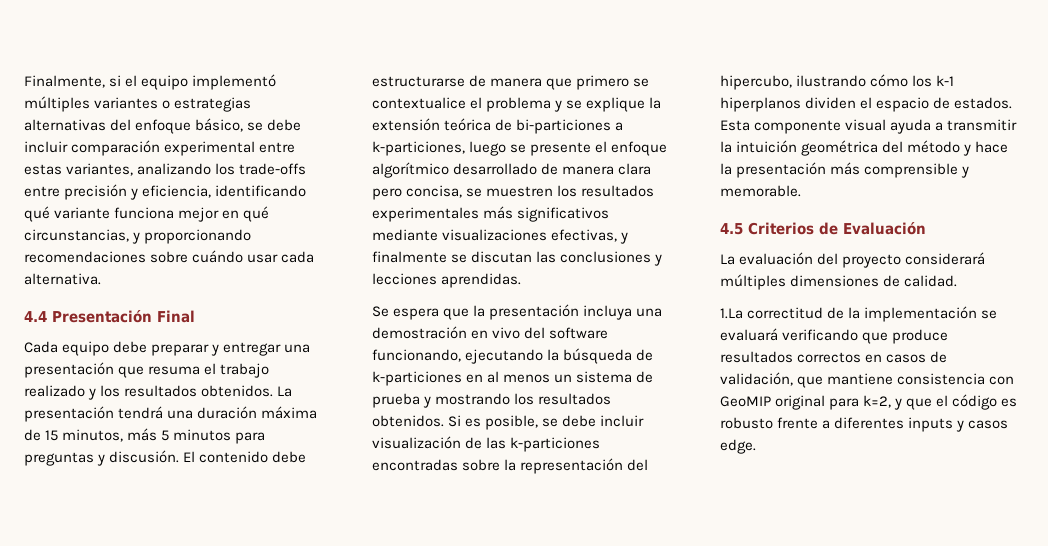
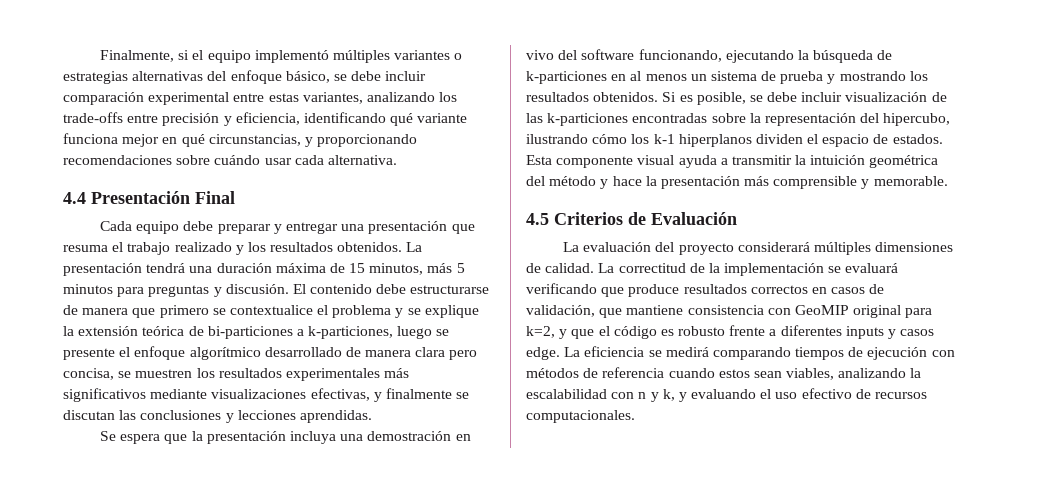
- La evaluación del proyecto considerará múltiples dimensiones de calidad.
- 1.La correctitud de la implementación se evaluará verificando que produce resultados correctos en casos de validación, que mantiene consistencia con GeoMIP original para k=2, y que el código es robusto frente a diferentes inputs y casos edge.
+ La evaluación del proyecto considerará múltiples dimensiones de calidad. La correctitud de la implementación se evaluará verificando que produce resultados correctos en casos de validación, que mantiene consistencia con GeoMIP original para k=2, y que el código es robusto frente a diferentes inputs y casos edge.
+ La eficiencia se medirá comparando tiempos de ejecución con métodos de referencia cuando estos sean viables, analizando la escalabilidad con n y k, y evaluando el uso efectivo de recursos computacionales.

